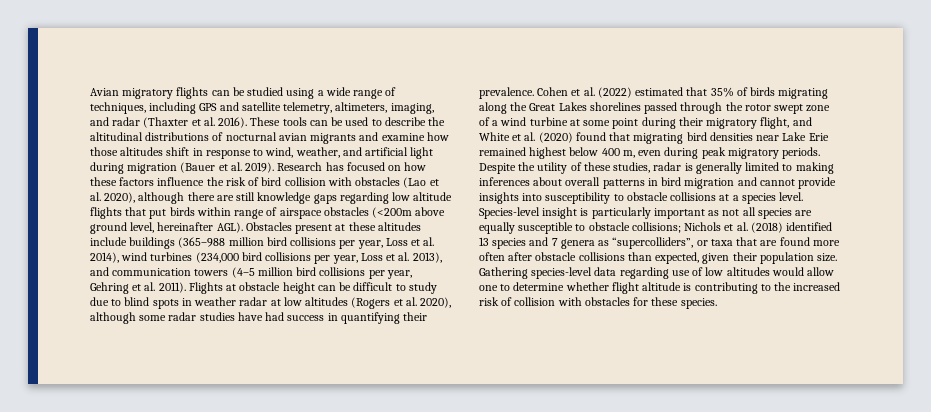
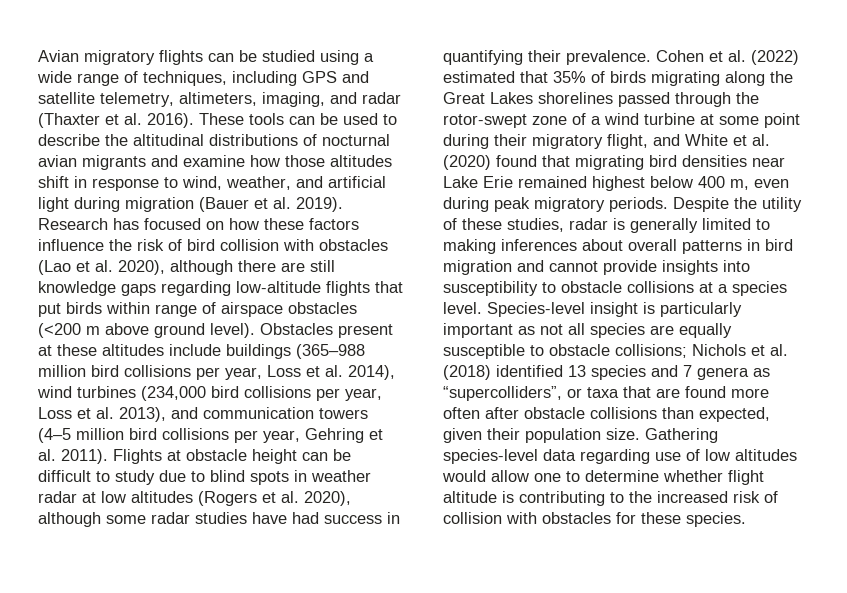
- Research has focused on how these factors influence the risk of bird collision with obstacles (Lao et al. 2020), although there are still knowledge gaps regarding low altitude flights that put birds within range of airspace obstacles (<200m above ground level, hereinafter AGL).
+ Research has focused on how these factors influence the risk of bird collision with obstacles (Lao et al. 2020), although there are still knowledge gaps regarding low-altitude flights that put birds within range of airspace obstacles (<200 m above ground level).
- Cohen et al. (2022) estimated that 35% of birds migrating along the Great Lakes shorelines passed through the rotor swept zone of a wind turbine at some point during their migratory flight, and White et al. (2020) found that migrating bird densities near Lake Erie remained highest below 400 m, even during peak migratory periods.
+ Cohen et al. (2022) estimated that 35% of birds migrating along the Great Lakes shorelines passed through the rotor-swept zone of a wind turbine at some point during their migratory flight, and White et al. (2020) found that migrating bird densities near Lake Erie remained highest below 400 m, even during peak migratory periods.

